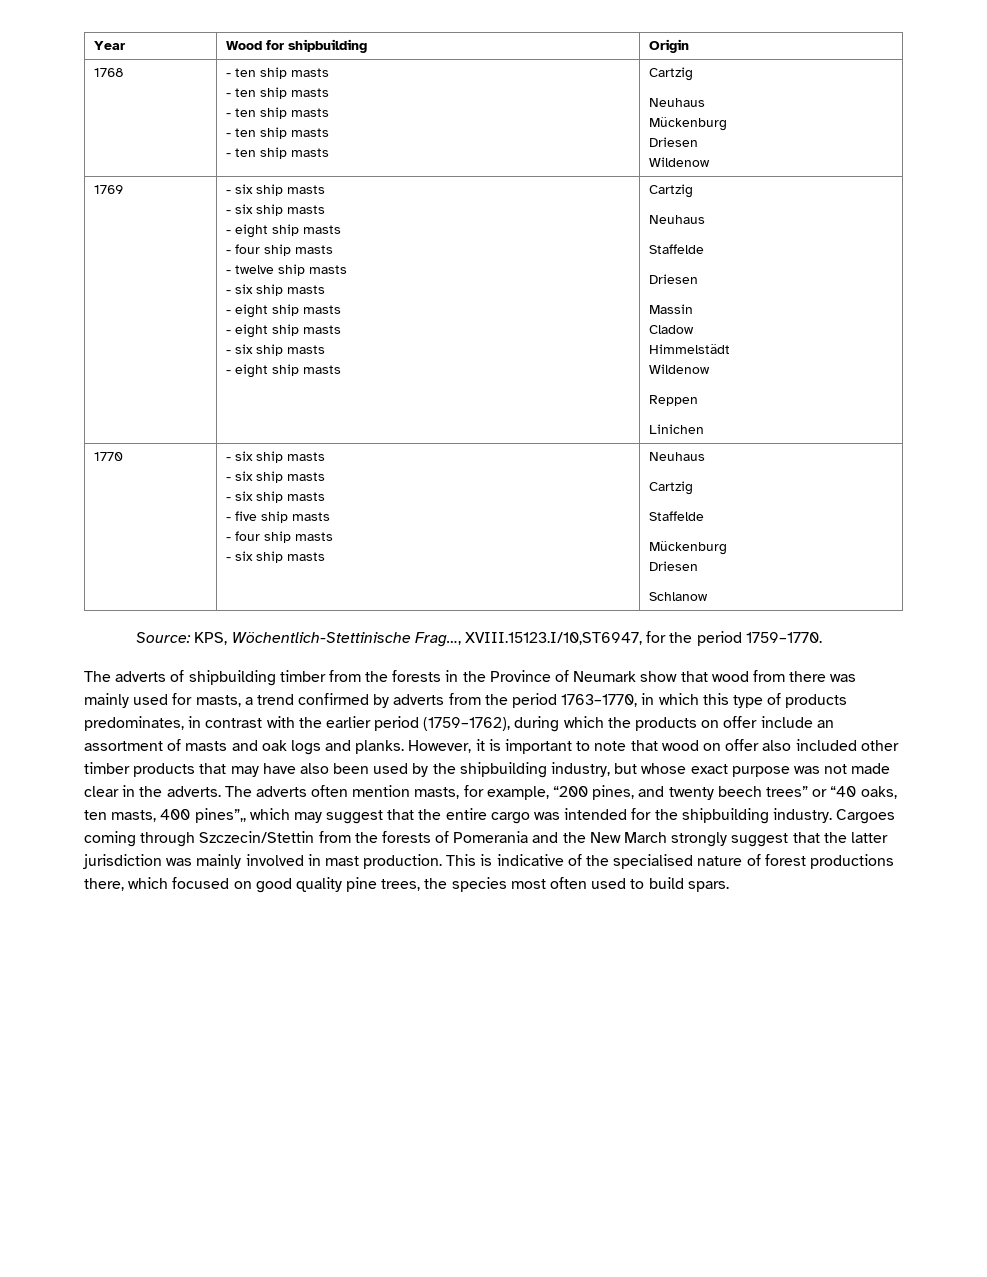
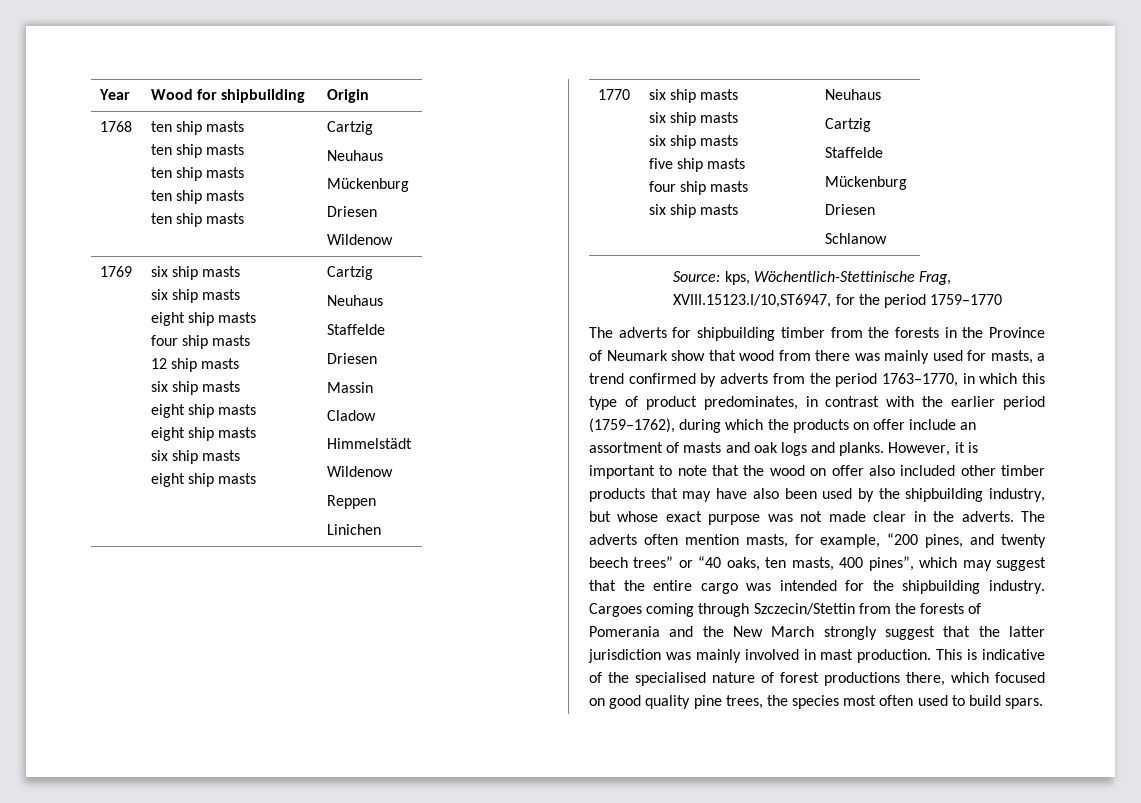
- 1768 | - ten ship masts
- - ten ship masts
- - ten ship masts
- - ten ship masts
- - ten ship masts | Cartzig
+ 1768 | ten ship masts
+ ten ship masts
+ ten ship masts
+ ten ship masts
+ ten ship masts | Cartzig
- 1769 | - six ship masts
- - six ship masts
- - eight ship masts
- - four ship masts
- - twelve ship masts
- - six ship masts
- - eight ship masts
- - eight ship masts
- - six ship masts
- - eight ship masts
+ 1769 | six ship masts
+ six ship masts
+ eight ship masts
+ four ship masts
+ 12 ship masts
+ six ship masts
+ eight ship masts
+ eight ship masts
+ six ship masts
+ eight ship masts
- 1770 | - six ship masts
- - six ship masts
- - six ship masts
- - five ship masts
- - four ship masts
- - six ship masts | Neuhaus
+ 1770 | six ship masts
+ six ship masts
+ six ship masts
+ five ship masts
+ four ship masts
+ six ship masts | Neuhaus
- KPS, Wöchentlich-Stettinische Frag…, XVIII.15123.I/10,ST6947, for the period 1759–1770.
- The adverts of shipbuilding timber from the forests in the Province of Neumark show that wood from there was mainly used for masts, a trend confirmed by adverts from the period 1763–1770, in which this type of products predominates, in contrast with the earlier period (1759–1762), during which the products on offer include an assortment of masts and oak logs and planks.
+ kps, Wöchentlich-Stettinische Frag, XVIII.15123.I/10,ST6947, for the period 1759–1770
+ The adverts for shipbuilding timber from the forests in the Province of Neumark show that wood from there was mainly used for masts, a trend confirmed by adverts from the period 1763–1770, in which this type of product predominates, in contrast with the earlier period (1759–1762), during which the products on offer include an assortment of masts and oak logs and planks.
- However, it is important to note that wood on offer also included other timber products that may have also been used by the shipbuilding industry, but whose exact purpose was not made clear in the adverts.
+ However, it is important to note that the wood on offer also included other timber products that may have also been used by the shipbuilding industry, but whose exact purpose was not made clear in the adverts.
- The adverts often mention masts, for example, “200 pines, and twenty beech trees” or “40 oaks, ten masts, 400 pines”,, which may suggest that the entire cargo was intended for the shipbuilding industry.
+ The adverts often mention masts, for example, “200 pines, and twenty beech trees” or “40 oaks, ten masts, 400 pines”, which may suggest that the entire cargo was intended for the shipbuilding industry.

